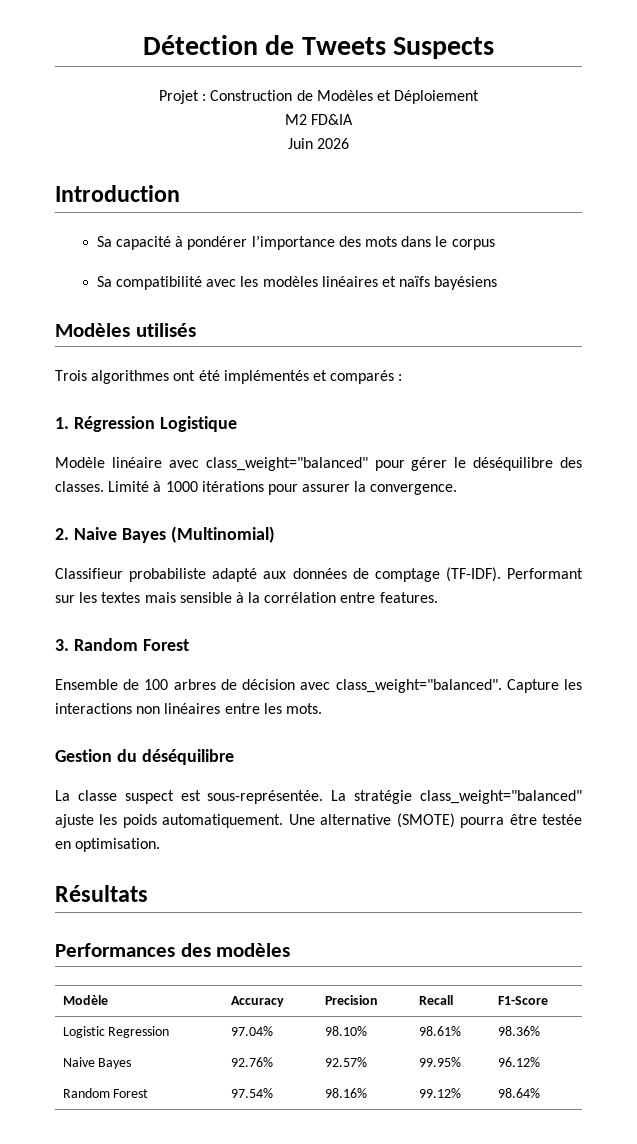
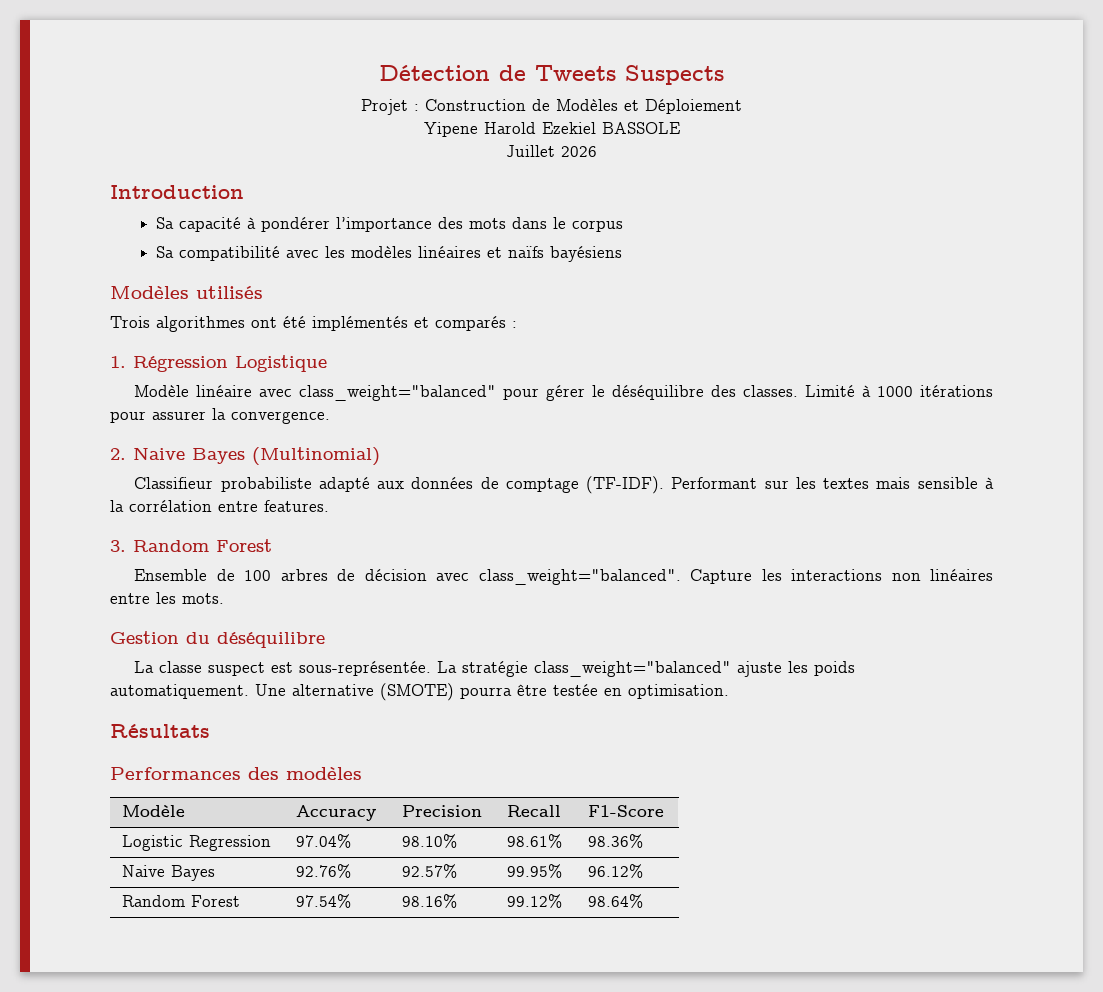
- M2 FD&IA
- Juin 2026
+ Yipene Harold Ezekiel BASSOLE
+ Juillet 2026

